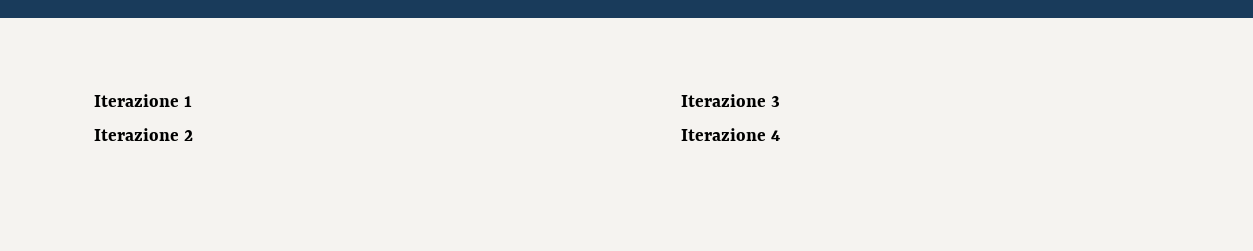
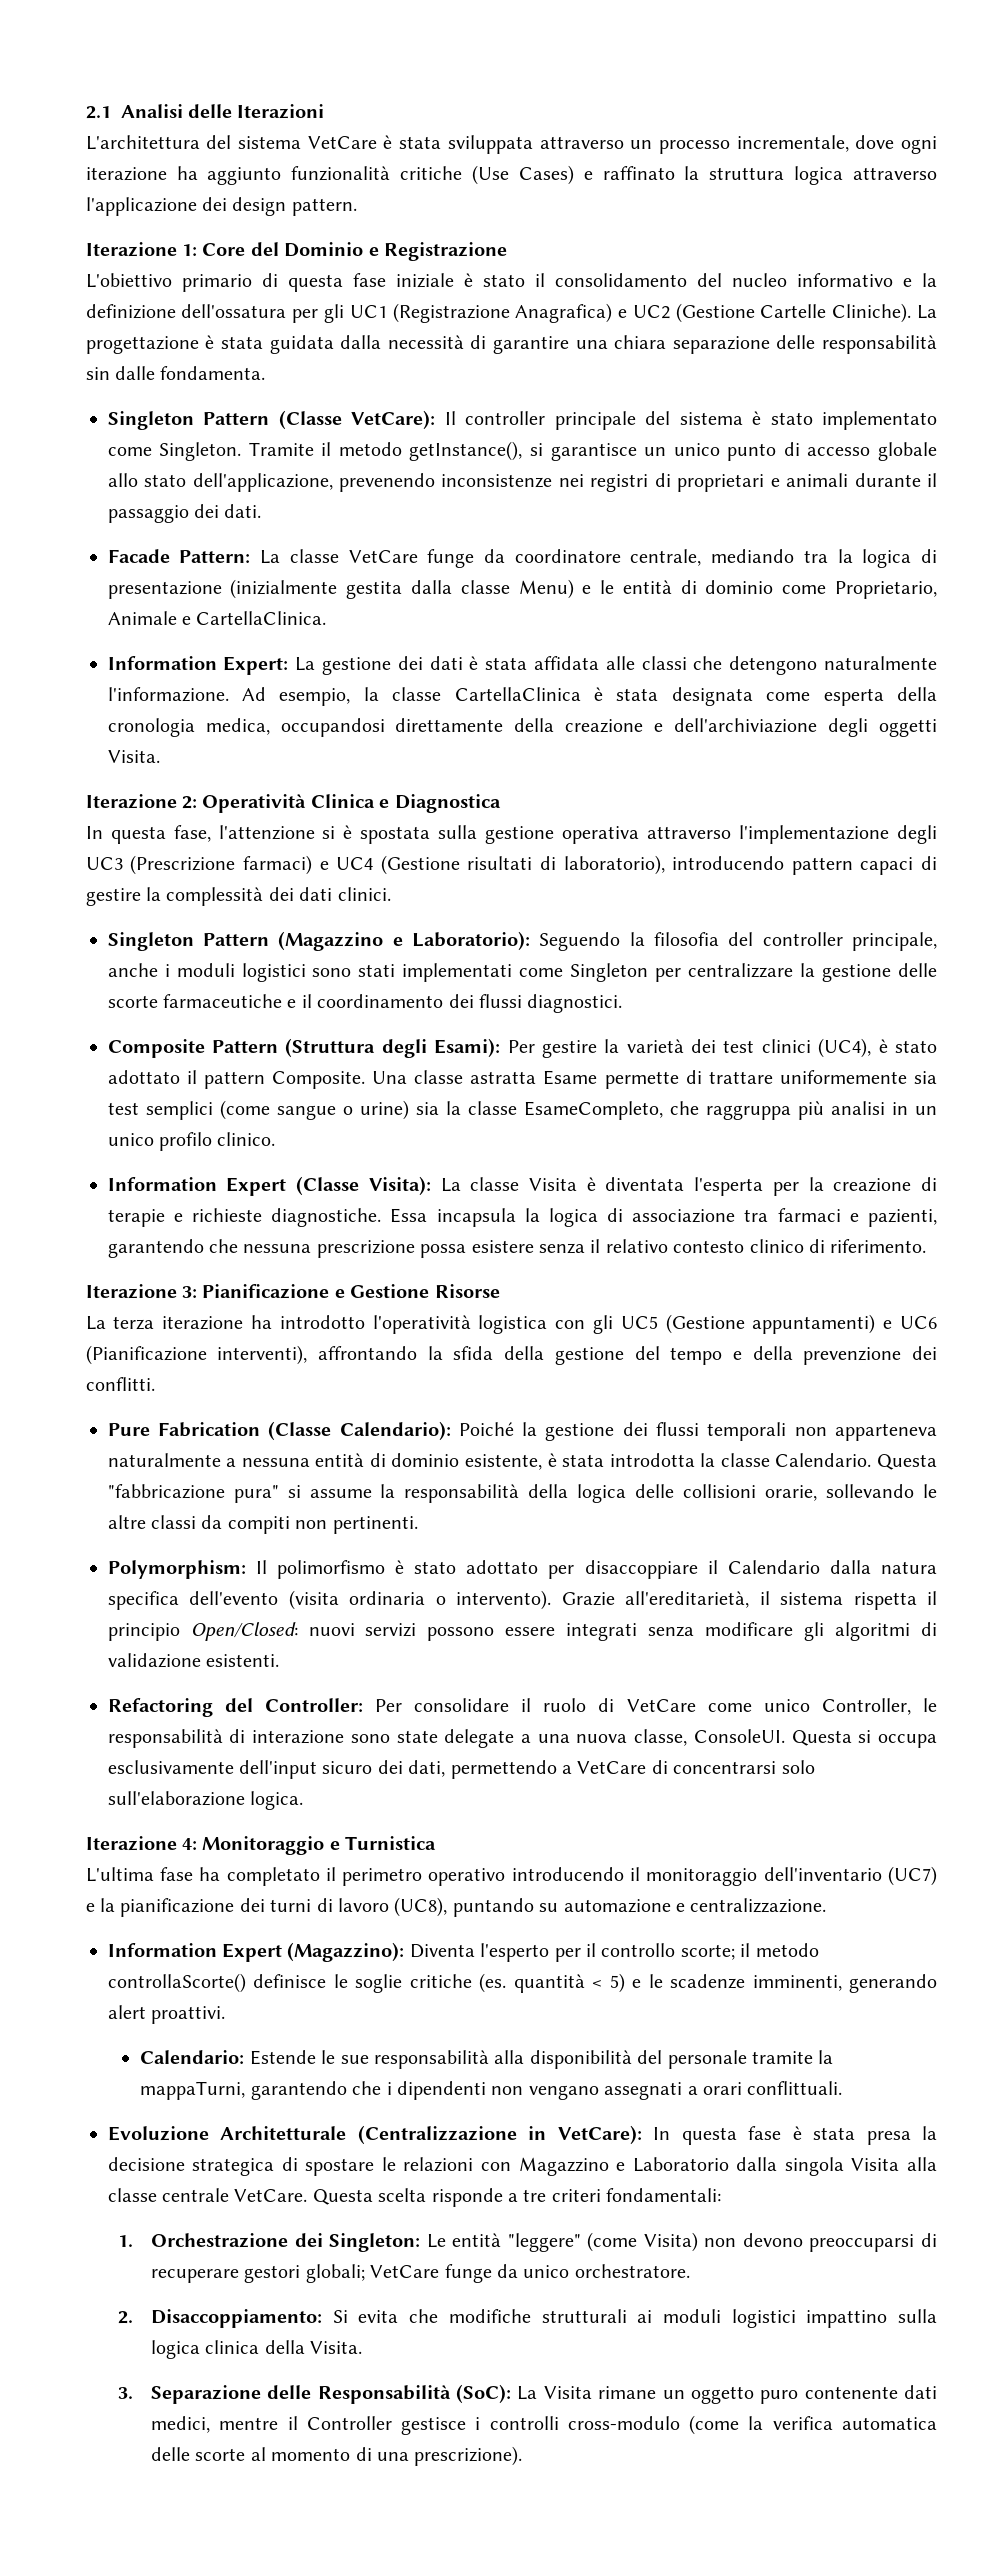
- Iterazione 1
- Iterazione 2
- Iterazione 3
- Iterazione 4
+ 2.1 Analisi delle Iterazioni
+ L'architettura del sistema VetCare è stata sviluppata attraverso un processo incrementale, dove ogni iterazione ha aggiunto funzionalità critiche (Use Cases) e raffinato la struttura logica attraverso l'applicazione dei design pattern.
+ Iterazione 1: Core del Dominio e Registrazione
+ L'obiettivo primario di questa fase iniziale è stato il consolidamento del nucleo informativo e la definizione dell'ossatura per gli UC1 (Registrazione Anagrafica) e UC2 (Gestione Cartelle Cliniche). La progettazione è stata guidata dalla necessità di garantire una chiara separazione delle responsabilità sin dalle fondamenta.
+ Singleton Pattern (Classe VetCare): Il controller principale del sistema è stato implementato come Singleton. Tramite il metodo getInstance(), si garantisce un unico punto di accesso globale allo stato dell'applicazione, prevenendo inconsistenze nei registri di proprietari e animali durante il passaggio dei dati.
+ Facade Pattern: La classe VetCare funge da coordinatore centrale, mediando tra la logica di presentazione (inizialmente gestita dalla classe Menu) e le entità di dominio come Proprietario, Animale e CartellaClinica.
+ Information Expert: La gestione dei dati è stata affidata alle classi che detengono naturalmente l'informazione. Ad esempio, la classe CartellaClinica è stata designata come esperta della cronologia medica, occupandosi direttamente della creazione e dell'archiviazione degli oggetti Visita.
+ Iterazione 2: Operatività Clinica e Diagnostica
+ In questa fase, l'attenzione si è spostata sulla gestione operativa attraverso l'implementazione degli UC3 (Prescrizione farmaci) e UC4 (Gestione risultati di laboratorio), introducendo pattern capaci di gestire la complessità dei dati clinici.
+ Singleton Pattern (Magazzino e Laboratorio): Seguendo la filosofia del controller principale, anche i moduli logistici sono stati implementati come Singleton per centralizzare la gestione delle scorte farmaceutiche e il coordinamento dei flussi diagnostici.
+ Composite Pattern (Struttura degli Esami): Per gestire la varietà dei test clinici (UC4), è stato adottato il pattern Composite. Una classe astratta Esame permette di trattare uniformemente sia test semplici (come sangue o urine) sia la classe EsameCompleto, che raggruppa più analisi in un unico profilo clinico.
+ Information Expert (Classe Visita): La classe Visita è diventata l'esperta per la creazione di terapie e richieste diagnostiche. Essa incapsula la logica di associazione tra farmaci e pazienti, garantendo che nessuna prescrizione possa esistere senza il relativo contesto clinico di riferimento.
+ Iterazione 3: Pianificazione e Gestione Risorse
+ La terza iterazione ha introdotto l'operatività logistica con gli UC5 (Gestione appuntamenti) e UC6 (Pianificazione interventi), affrontando la sfida della gestione del tempo e della prevenzione dei conflitti.
+ Pure Fabrication (Classe Calendario): Poiché la gestione dei flussi temporali non apparteneva naturalmente a nessuna entità di dominio esistente, è stata introdotta la classe Calendario. Questa "fabbricazione pura" si assume la responsabilità della logica delle collisioni orarie, sollevando le altre classi da compiti non pertinenti.
+ Polymorphism: Il polimorfismo è stato adottato per disaccoppiare il Calendario dalla natura specifica dell'evento (visita ordinaria o intervento). Grazie all'ereditarietà, il sistema rispetta il principio Open/Closed: nuovi servizi possono essere integrati senza modificare gli algoritmi di validazione esistenti.
+ Refactoring del Controller: Per consolidare il ruolo di VetCare come unico Controller, le responsabilità di interazione sono state delegate a una nuova classe, ConsoleUI. Questa si occupa esclusivamente dell'input sicuro dei dati, permettendo a VetCare di concentrarsi solo sull'elaborazione logica.
+ Iterazione 4: Monitoraggio e Turnistica
+ L'ultima fase ha completato il perimetro operativo introducendo il monitoraggio dell'inventario (UC7) e la pianificazione dei turni di lavoro (UC8), puntando su automazione e centralizzazione.
+ Information Expert (Magazzino): Diventa l'esperto per il controllo scorte; il metodo controllaScorte() definisce le soglie critiche (es. quantità < 5) e le scadenze imminenti, generando alert proattivi.
+ Calendario: Estende le sue responsabilità alla disponibilità del personale tramite la mappaTurni, garantendo che i dipendenti non vengano assegnati a orari conflittuali.
+ Evoluzione Architetturale (Centralizzazione in VetCare): In questa fase è stata presa la decisione strategica di spostare le relazioni con Magazzino e Laboratorio dalla singola Visita alla classe centrale VetCare. Questa scelta risponde a tre criteri fondamentali:
+ 1. Orchestrazione dei Singleton: Le entità "leggere" (come Visita) non devono preoccuparsi di recuperare gestori globali; VetCare funge da unico orchestratore.
+ 2. Disaccoppiamento: Si evita che modifiche strutturali ai moduli logistici impattino sulla logica clinica della Visita.
+ 3. Separazione delle Responsabilità (SoC): La Visita rimane un oggetto puro contenente dati medici, mentre il Controller gestisce i controlli cross-modulo (come la verifica automatica delle scorte al momento di una prescrizione).

